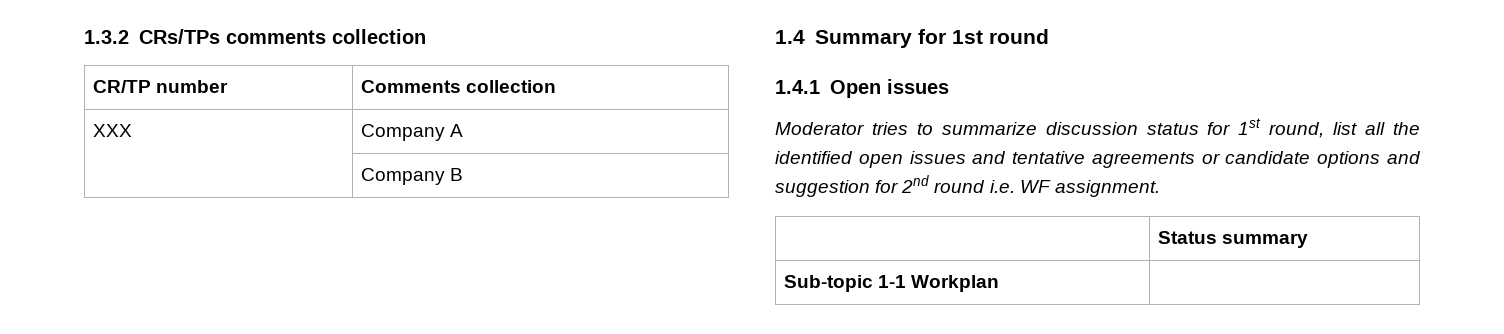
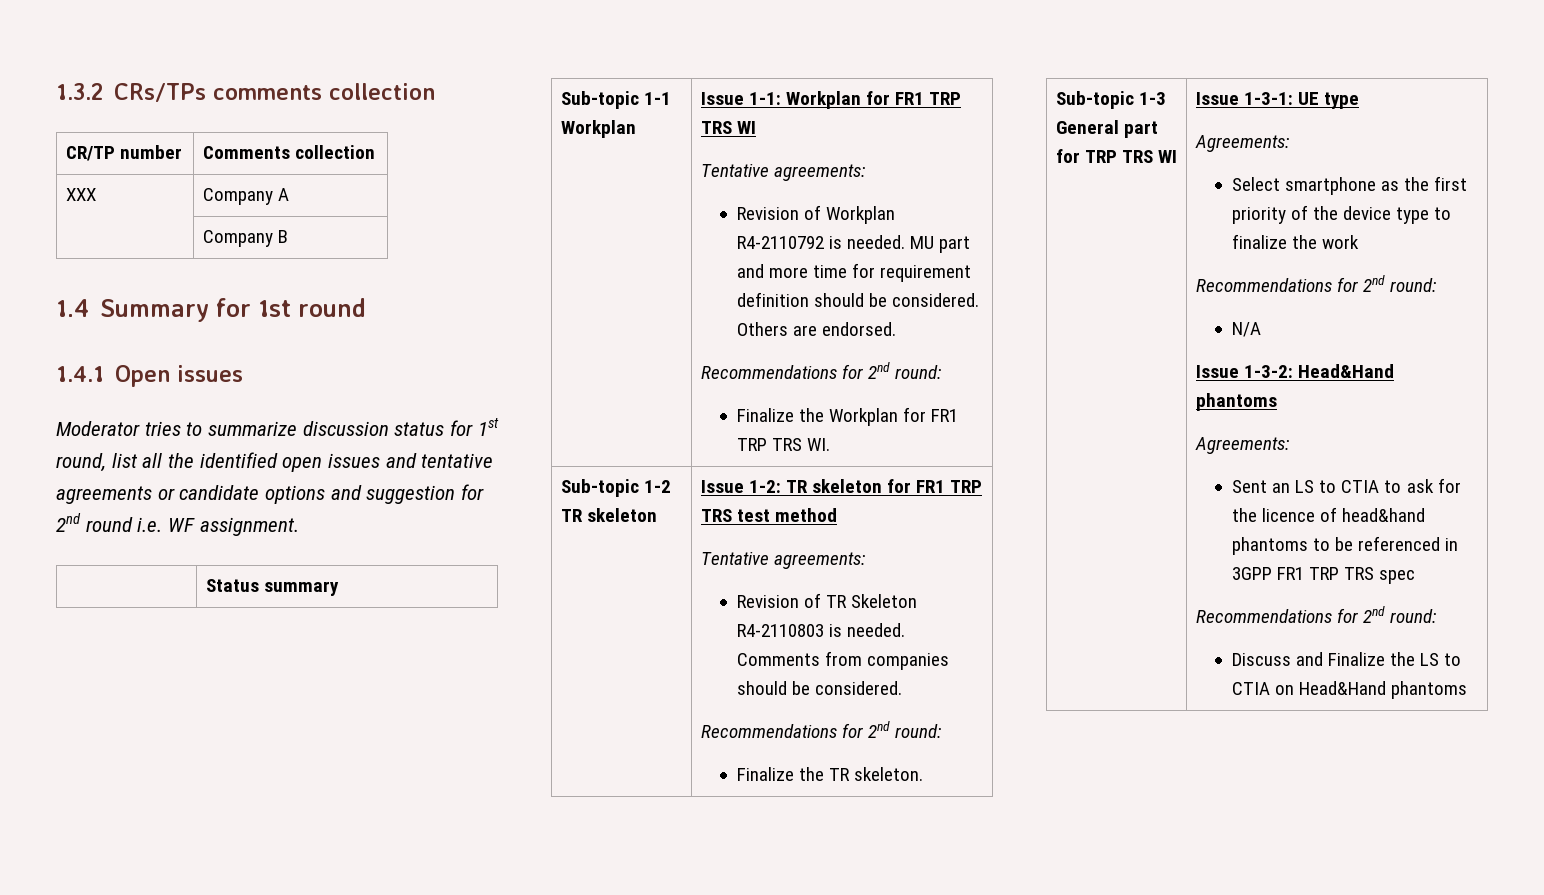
+ Issue 1-1: Workplan for FR1 TRP TRS WI
+ Tentative agreements:
+ Revision of Workplan R4-2110792 is needed. MU part and more time for requirement definition should be considered. Others are endorsed.
+ Recommendations for 2nd round:
+ Finalize the Workplan for FR1 TRP TRS WI.
+ Sub-topic 1-2 TR skeleton | Issue 1-2: TR skeleton for FR1 TRP TRS test method
+ Tentative agreements:
+ Revision of TR Skeleton R4-2110803 is needed. Comments from companies should be considered.
+ Recommendations for 2nd round:
+ Finalize the TR skeleton.
+ Sub-topic 1-3 General part for TRP TRS WI | Issue 1-3-1: UE type
+ Agreements:
+ Select smartphone as the first priority of the device type to finalize the work
+ Recommendations for 2nd round:
+ N/A
+ Issue 1-3-2: Head&Hand phantoms
+ Agreements:
+ Sent an LS to CTIA to ask for the licence of head&hand phantoms to be referenced in 3GPP FR1 TRP TRS spec
+ Recommendations for 2nd round:
+ Discuss and Finalize the LS to CTIA on Head&Hand phantoms

